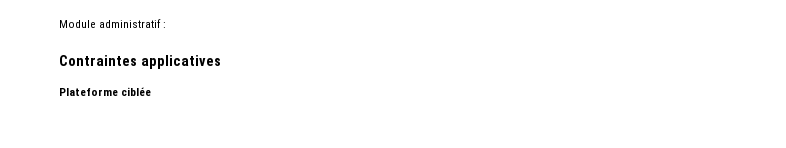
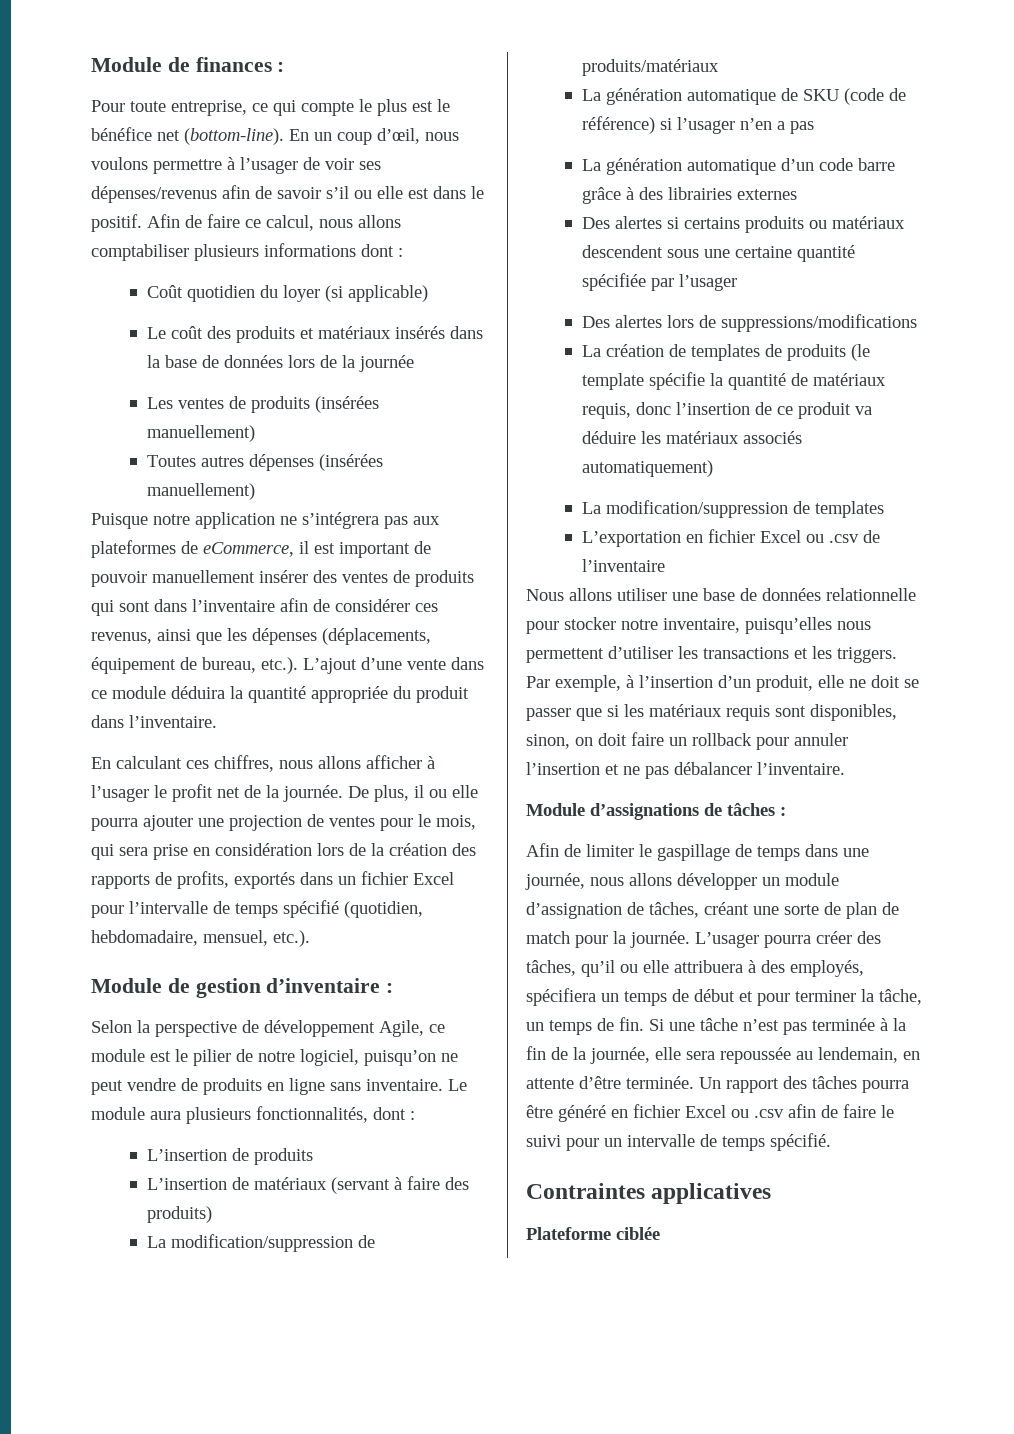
- Module administratif :
+ Module de finances :
+ Pour toute entreprise, ce qui compte le plus est le bénéfice net (bottom-line). En un coup d’œil, nous voulons permettre à l’usager de voir ses dépenses/revenus afin de savoir s’il ou elle est dans le positif. Afin de faire ce calcul, nous allons comptabiliser plusieurs informations dont :
+ Coût quotidien du loyer (si applicable)
+ Le coût des produits et matériaux insérés dans la base de données lors de la journée
+ Les ventes de produits (insérées manuellement)
+ Toutes autres dépenses (insérées manuellement)
+ Puisque notre application ne s’intégrera pas aux plateformes de eCommerce, il est important de pouvoir manuellement insérer des ventes de produits qui sont dans l’inventaire afin de considérer ces revenus, ainsi que les dépenses (déplacements, équipement de bureau, etc.). L’ajout d’une vente dans ce module déduira la quantité appropriée du produit dans l’inventaire.
+ En calculant ces chiffres, nous allons afficher à l’usager le profit net de la journée. De plus, il ou elle pourra ajouter une projection de ventes pour le mois, qui sera prise en considération lors de la création des rapports de profits, exportés dans un fichier Excel pour l’intervalle de temps spécifié (quotidien, hebdomadaire, mensuel, etc.).
+ Module de gestion d’inventaire :
+ Selon la perspective de développement Agile, ce module est le pilier de notre logiciel, puisqu’on ne peut vendre de produits en ligne sans inventaire. Le module aura plusieurs fonctionnalités, dont :
+ L’insertion de produits
+ L’insertion de matériaux (servant à faire des produits)
+ La modification/suppression de produits/matériaux
+ La génération automatique de SKU (code de référence) si l’usager n’en a pas
+ La génération automatique d’un code barre grâce à des librairies externes
+ Des alertes si certains produits ou matériaux descendent sous une certaine quantité spécifiée par l’usager
+ Des alertes lors de suppressions/modifications
+ La création de templates de produits (le template spécifie la quantité de matériaux requis, donc l’insertion de ce produit va déduire les matériaux associés automatiquement)
+ La modification/suppression de templates
+ L’exportation en fichier Excel ou .csv de l’inventaire
+ Nous allons utiliser une base de données relationnelle pour stocker notre inventaire, puisqu’elles nous permettent d’utiliser les transactions et les triggers. Par exemple, à l’insertion d’un produit, elle ne doit se passer que si les matériaux requis sont disponibles, sinon, on doit faire un rollback pour annuler l’insertion et ne pas débalancer l’inventaire.
+ Module d’assignations de tâches :
+ Afin de limiter le gaspillage de temps dans une journée, nous allons développer un module d’assignation de tâches, créant une sorte de plan de match pour la journée. L’usager pourra créer des tâches, qu’il ou elle attribuera à des employés, spécifiera un temps de début et pour terminer la tâche, un temps de fin. Si une tâche n’est pas terminée à la fin de la journée, elle sera repoussée au lendemain, en attente d’être terminée. Un rapport des tâches pourra être généré en fichier Excel ou .csv afin de faire le suivi pour un intervalle de temps spécifié.

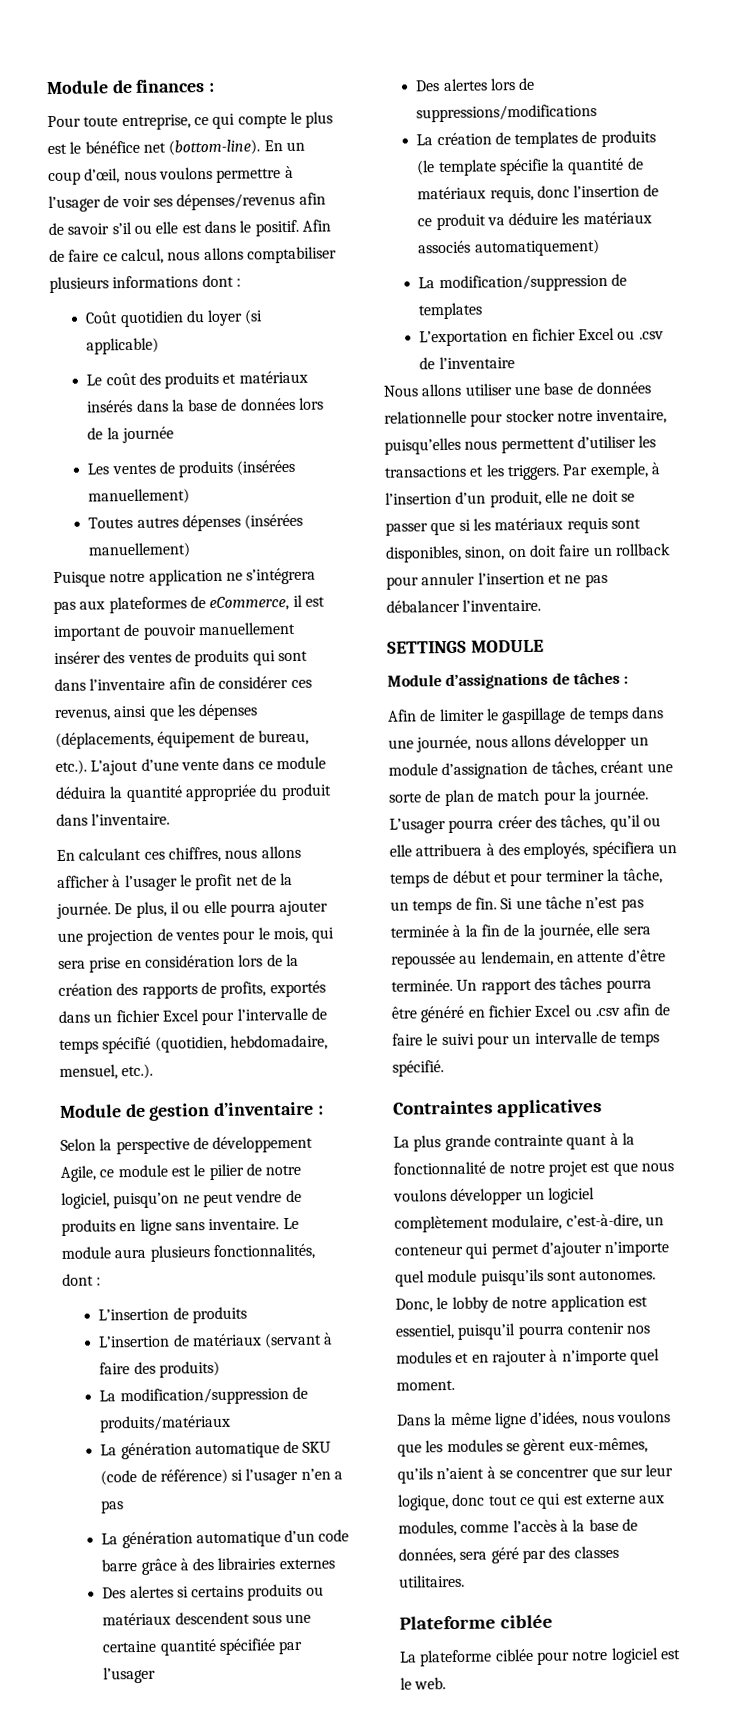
+ SETTINGS MODULE
+ La plus grande contrainte quant à la fonctionnalité de notre projet est que nous voulons développer un logiciel complètement modulaire, c’est-à-dire, un conteneur qui permet d’ajouter n’importe quel module puisqu’ils sont autonomes. Donc, le lobby de notre application est essentiel, puisqu’il pourra contenir nos modules et en rajouter à n’importe quel moment.
+ Dans la même ligne d’idées, nous voulons que les modules se gèrent eux-mêmes, qu’ils n’aient à se concentrer que sur leur logique, donc tout ce qui est externe aux modules, comme l’accès à la base de données, sera géré par des classes utilitaires.
  Plateforme ciblée
+ La plateforme ciblée pour notre logiciel est le web.

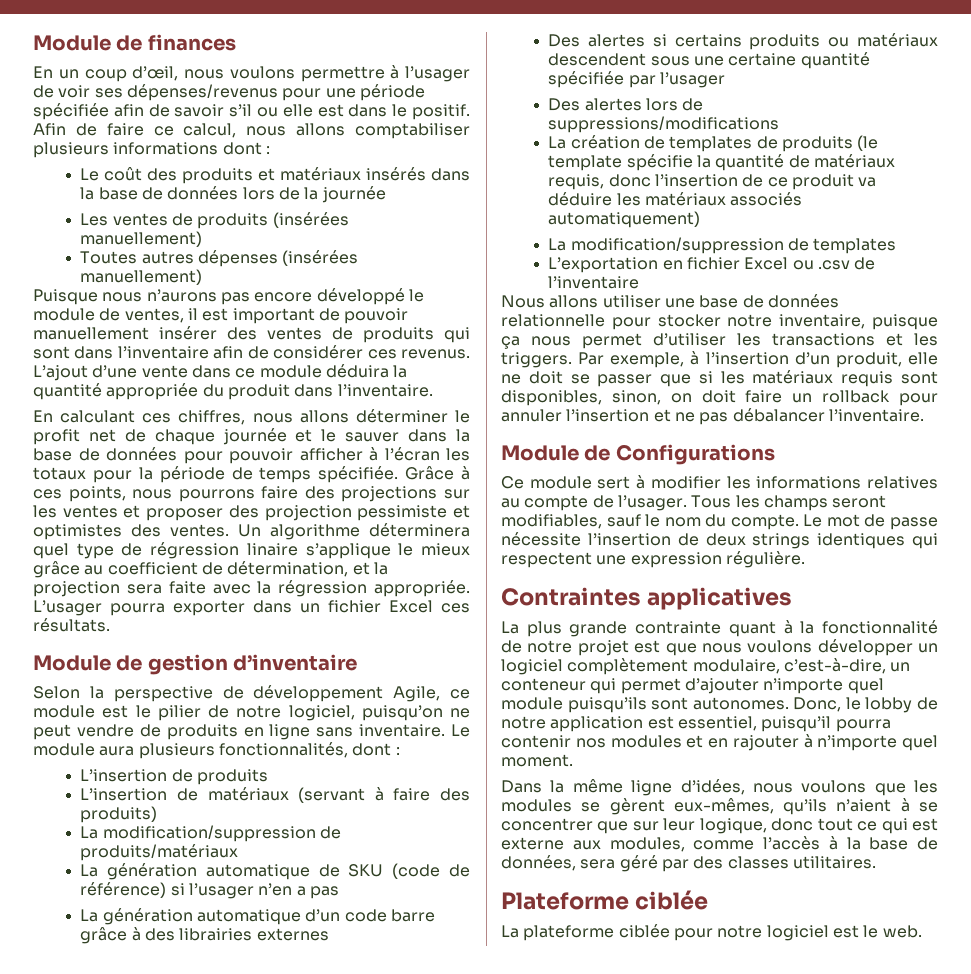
- Module de finances :
- Pour toute entreprise, ce qui compte le plus est le bénéfice net (bottom-line). En un coup d’œil, nous voulons permettre à l’usager de voir ses dépenses/revenus afin de savoir s’il ou elle est dans le positif.
+ Module de finances
+ En un coup d’œil, nous voulons permettre à l’usager de voir ses dépenses/revenus pour une période spécifiée afin de savoir s’il ou elle est dans le positif.
- Coût quotidien du loyer (si applicable)
- Puisque notre application ne s’intégrera pas aux plateformes de eCommerce, il est important de pouvoir manuellement insérer des ventes de produits qui sont dans l’inventaire afin de considérer ces revenus, ainsi que les dépenses (déplacements, équipement de bureau, etc.). L’ajout d’une vente dans ce module déduira la quantité appropriée du produit dans l’inventaire.
+ Puisque nous n’aurons pas encore développé le module de ventes, il est important de pouvoir manuellement insérer des ventes de produits qui sont dans l’inventaire afin de considérer ces revenus. L’ajout d’une vente dans ce module déduira la quantité appropriée du produit dans l’inventaire.
- En calculant ces chiffres, nous allons afficher à l’usager le profit net de la journée. De plus, il ou elle pourra ajouter une projection de ventes pour le mois, qui sera prise en considération lors de la création des rapports de profits, exportés dans un fichier Excel pour l’intervalle de temps spécifié (quotidien, hebdomadaire, mensuel, etc.).
+ En calculant ces chiffres, nous allons déterminer le profit net de chaque journée et le sauver dans la base de données pour pouvoir afficher à l’écran les totaux pour la période de temps spécifiée. Grâce à ces points, nous pourrons faire des projections sur les ventes et proposer des projection pessimiste et optimistes des ventes. Un algorithme déterminera quel type de régression linaire s’applique le mieux grâce au coefficient de détermination, et la projection sera faite avec la régression appropriée. L’usager pourra exporter dans un fichier Excel ces résultats.
- Module de gestion d’inventaire :
+ Module de gestion d’inventaire
- Nous allons utiliser une base de données relationnelle pour stocker notre inventaire, puisqu’elles nous permettent d’utiliser les transactions et les triggers.
+ Nous allons utiliser une base de données relationnelle pour stocker notre inventaire, puisque ça nous permet d’utiliser les transactions et les triggers.
- SETTINGS MODULE
- Module d’assignations de tâches :
- Afin de limiter le gaspillage de temps dans une journée, nous allons développer un module d’assignation de tâches, créant une sorte de plan de match pour la journée. L’usager pourra créer des tâches, qu’il ou elle attribuera à des employés, spécifiera un temps de début et pour terminer la tâche, un temps de fin. Si une tâche n’est pas terminée à la fin de la journée, elle sera repoussée au lendemain, en attente d’être terminée. Un rapport des tâches pourra être généré en fichier Excel ou .csv afin de faire le suivi pour un intervalle de temps spécifié.
+ Module de Configurations
+ Ce module sert à modifier les informations relatives au compte de l’usager. Tous les champs seront modifiables, sauf le nom du compte. Le mot de passe nécessite l’insertion de deux strings identiques qui respectent une expression régulière.

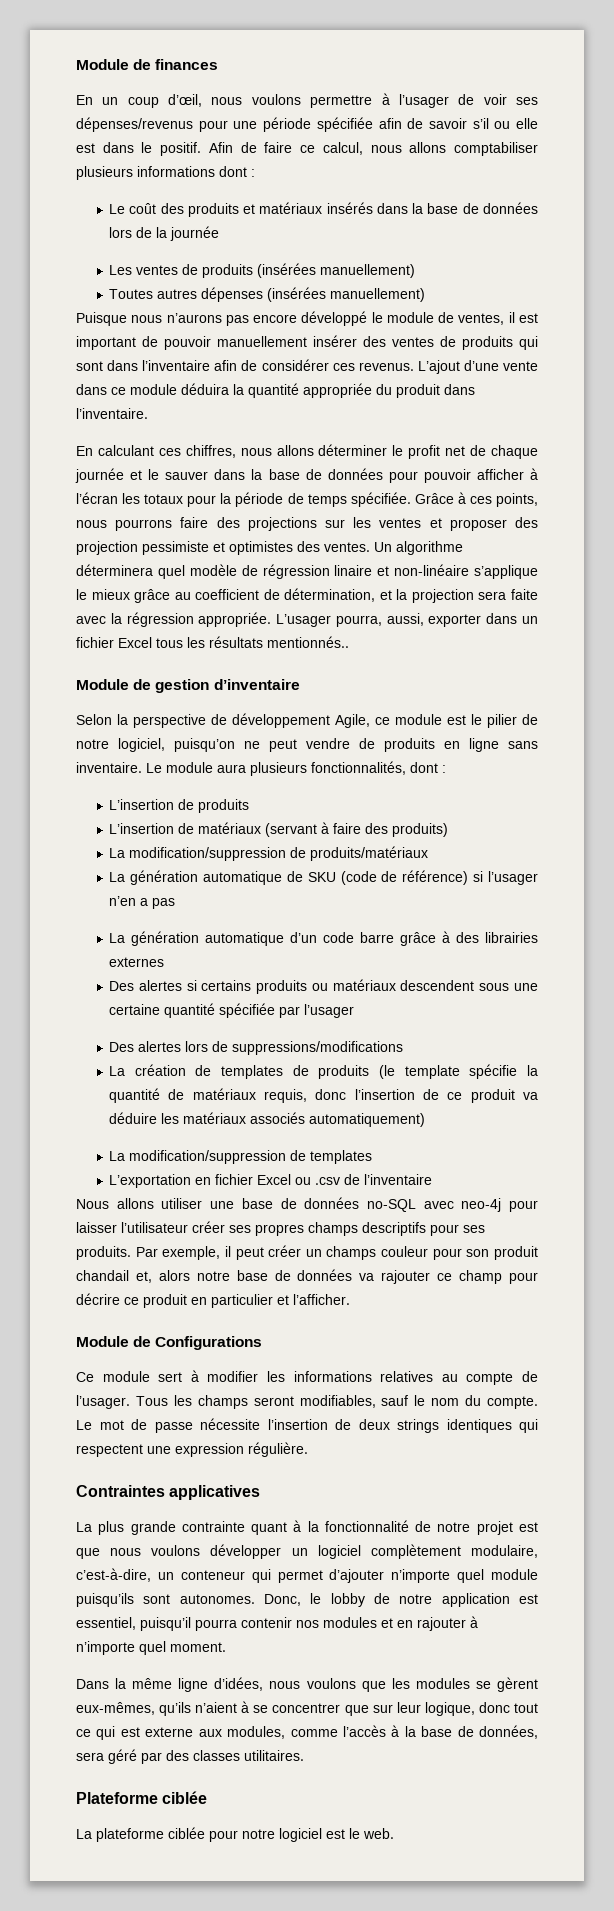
- Un algorithme déterminera quel type de régression linaire s’applique le mieux grâce au coefficient de détermination, et la projection sera faite avec la régression appropriée.
+ Un algorithme déterminera quel modèle de régression linaire et non-linéaire s’applique le mieux grâce au coefficient de détermination, et la projection sera faite avec la régression appropriée.
- L’usager pourra exporter dans un fichier Excel ces résultats.
+ L’usager pourra, aussi, exporter dans un fichier Excel tous les résultats mentionnés..
- Nous allons utiliser une base de données relationnelle pour stocker notre inventaire, puisque ça nous permet d’utiliser les transactions et les triggers. Par exemple, à l’insertion d’un produit, elle ne doit se passer que si les matériaux requis sont disponibles, sinon, on doit faire un rollback pour annuler l’insertion et ne pas débalancer l’inventaire.
+ Nous allons utiliser une base de données no-SQL avec neo-4j pour laisser l’utilisateur créer ses propres champs descriptifs pour ses produits. Par exemple, il peut créer un champs couleur pour son produit chandail et, alors notre base de données va rajouter ce champ pour décrire ce produit en particulier et l’afficher.

